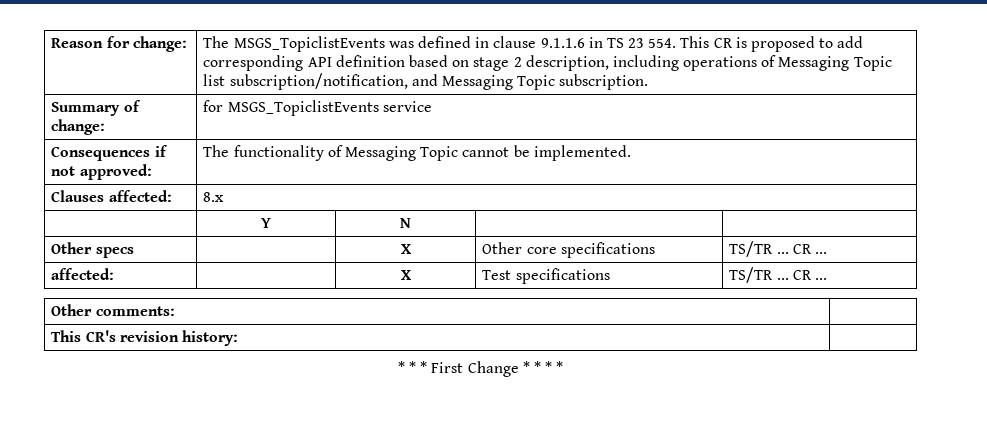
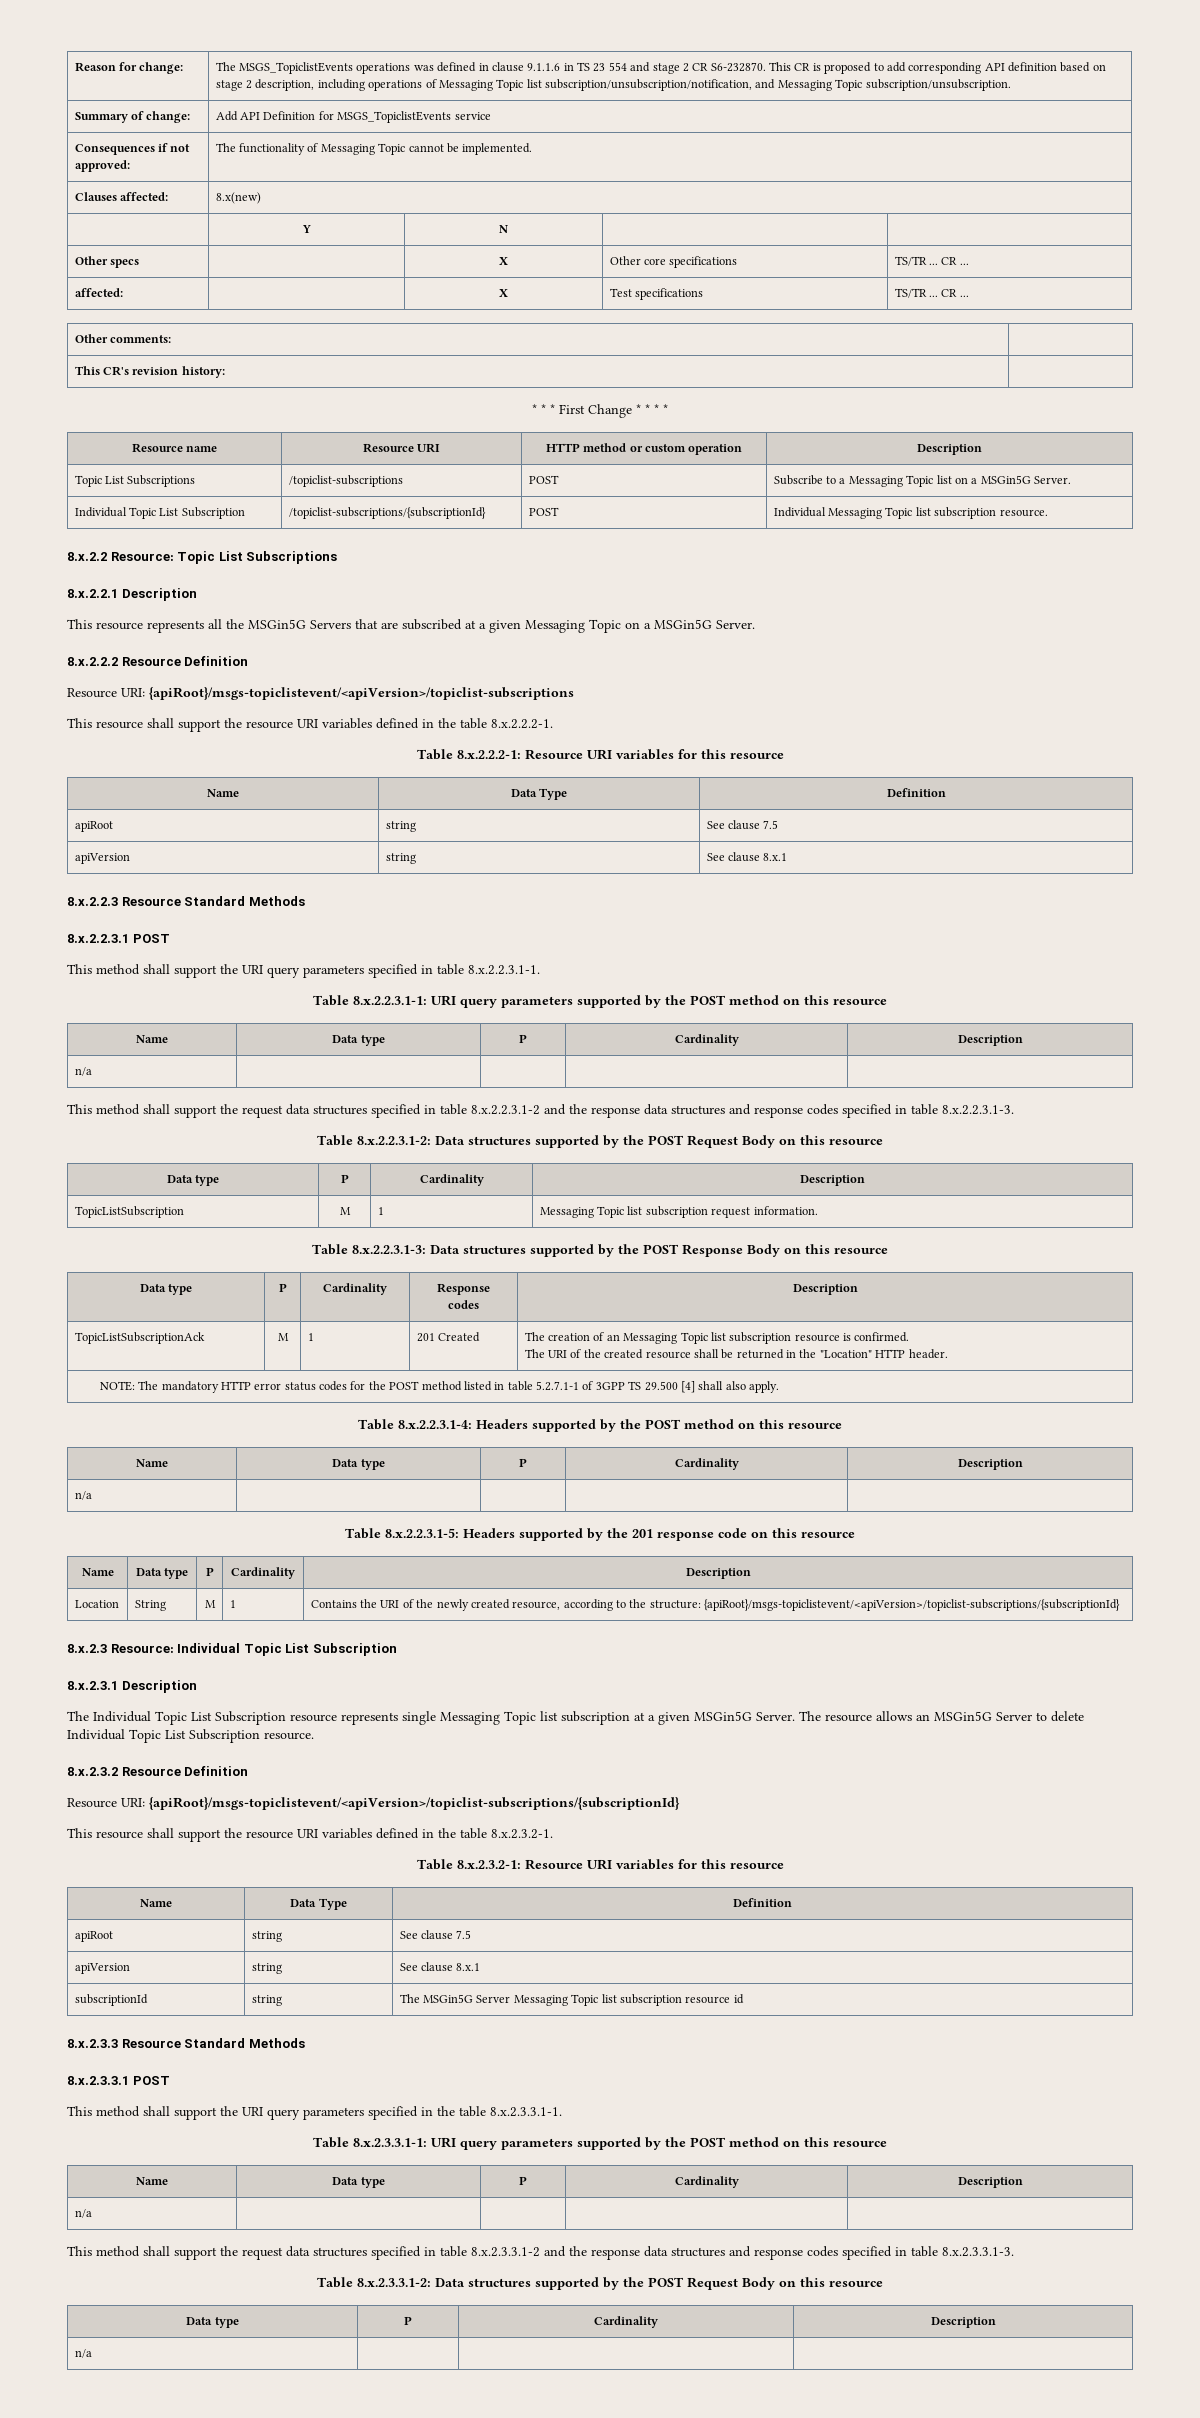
- The MSGS_TopiclistEvents was defined in clause 9.1.1.6 in TS 23 554. This CR is proposed to add corresponding API definition based on stage 2 description, including operations of Messaging Topic list subscription/notification, and Messaging Topic subscription.
+ The MSGS_TopiclistEvents operations was defined in clause 9.1.1.6 in TS 23 554 and stage 2 CR S6-232870. This CR is proposed to add corresponding API definition based on stage 2 description, including operations of Messaging Topic list subscription/unsubscription/notification, and Messaging Topic subscription/unsubscription.
- Summary of change: | for MSGS_TopiclistEvents service
+ Summary of change: | Add API Definition for MSGS_TopiclistEvents service
- Clauses affected: | 8.x
+ Clauses affected: | 8.x(new)
+ Resource name | Resource URI | HTTP method or custom operation | Description
+ Topic List Subscriptions | /topiclist-subscriptions | POST | Subscribe to a Messaging Topic list on a MSGin5G Server.
+ Individual Topic List Subscription | /topiclist-subscriptions/{subscriptionId} | POST | Individual Messaging Topic list subscription resource.
+ 8.x.2.2 Resource: Topic List Subscriptions
+ 8.x.2.2.1 Description
+ This resource represents all the MSGin5G Servers that are subscribed at a given Messaging Topic on a MSGin5G Server.
+ 8.x.2.2.2 Resource Definition
+ Resource URI: {apiRoot}/msgs-topiclistevent/<apiVersion>/topiclist-subscriptions
+ This resource shall support the resource URI variables defined in the table 8.x.2.2.2-1.
+ Table 8.x.2.2.2-1: Resource URI variables for this resource
+ Name | Data Type | Definition
+ apiRoot | string | See clause 7.5
+ apiVersion | string | See clause 8.x.1
+ 8.x.2.2.3 Resource Standard Methods
+ 8.x.2.2.3.1 POST
+ This method shall support the URI query parameters specified in table 8.x.2.2.3.1-1.
+ Table 8.x.2.2.3.1-1: URI query parameters supported by the POST method on this resource
+ Name | Data type | P | Cardinality | Description
+ n/a | | | |
+ This method shall support the request data structures specified in table 8.x.2.2.3.1-2 and the response data structures and response codes specified in table 8.x.2.2.3.1-3.
+ Table 8.x.2.2.3.1-2: Data structures supported by the POST Request Body on this resource
+ Data type | P | Cardinality | Description
+ TopicListSubscription | M | 1 | Messaging Topic list subscription request information.
+ Table 8.x.2.2.3.1-3: Data structures supported by the POST Response Body on this resource
+ Data type | P | Cardinality | Response
+ codes | Description
+ TopicListSubscriptionAck | M | 1 | 201 Created | The creation of an Messaging Topic list subscription resource is confirmed.
+ The URI of the created resource shall be returned in the "Location" HTTP header.
+ NOTE: The mandatory HTTP error status codes for the POST method listed in table 5.2.7.1-1 of 3GPP TS 29.500 [4] shall also apply.
+ Table 8.x.2.2.3.1-4: Headers supported by the POST method on this resource
+ Name | Data type | P | Cardinality | Description
+ n/a | | | |
+ Table 8.x.2.2.3.1-5: Headers supported by the 201 response code on this resource
+ Name | Data type | P | Cardinality | Description
+ Location | String | M | 1 | Contains the URI of the newly created resource, according to the structure: {apiRoot}/msgs-topiclistevent/<apiVersion>/topiclist-subscriptions/{subscriptionId}
+ 8.x.2.3 Resource: Individual Topic List Subscription
+ 8.x.2.3.1 Description
+ The Individual Topic List Subscription resource represents single Messaging Topic list subscription at a given MSGin5G Server. The resource allows an MSGin5G Server to delete Individual Topic List Subscription resource.
+ 8.x.2.3.2 Resource Definition
+ Resource URI: {apiRoot}/msgs-topiclistevent/<apiVersion>/topiclist-subscriptions/{subscriptionId}
+ This resource shall support the resource URI variables defined in the table 8.x.2.3.2-1.
+ Table 8.x.2.3.2-1: Resource URI variables for this resource
+ Name | Data Type | Definition
+ apiRoot | string | See clause 7.5
+ apiVersion | string | See clause 8.x.1
+ subscriptionId | string | The MSGin5G Server Messaging Topic list subscription resource id
+ 8.x.2.3.3 Resource Standard Methods
+ 8.x.2.3.3.1 POST
+ This method shall support the URI query parameters specified in the table 8.x.2.3.3.1-1.
+ Table 8.x.2.3.3.1-1: URI query parameters supported by the POST method on this resource
+ Name | Data type | P | Cardinality | Description
+ n/a | | | |
+ This method shall support the request data structures specified in table 8.x.2.3.3.1-2 and the response data structures and response codes specified in table 8.x.2.3.3.1-3.
+ Table 8.x.2.3.3.1-2: Data structures supported by the POST Request Body on this resource
+ Data type | P | Cardinality | Description
+ n/a | | |

